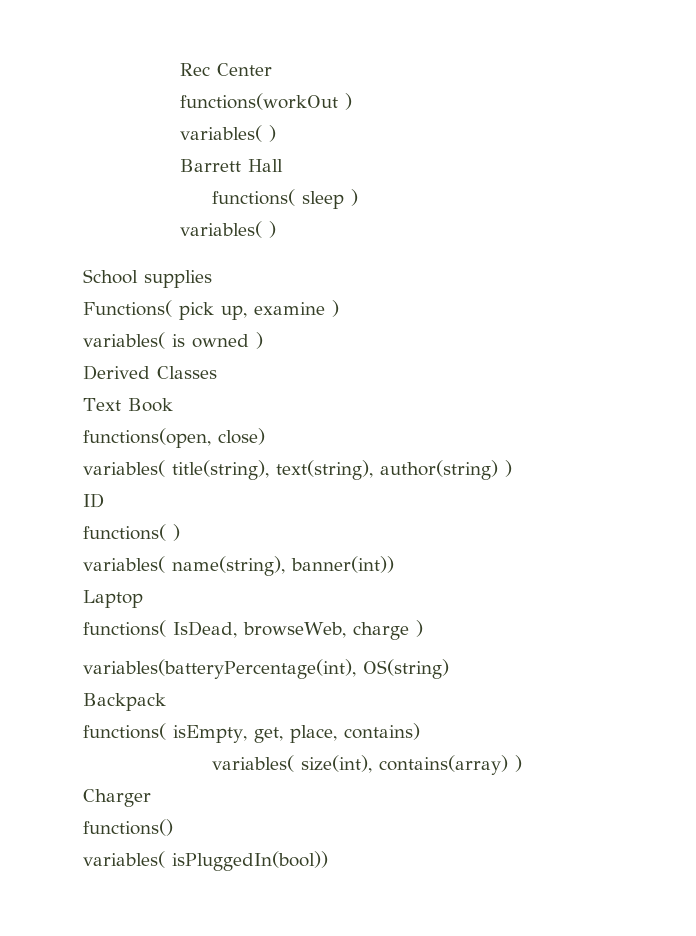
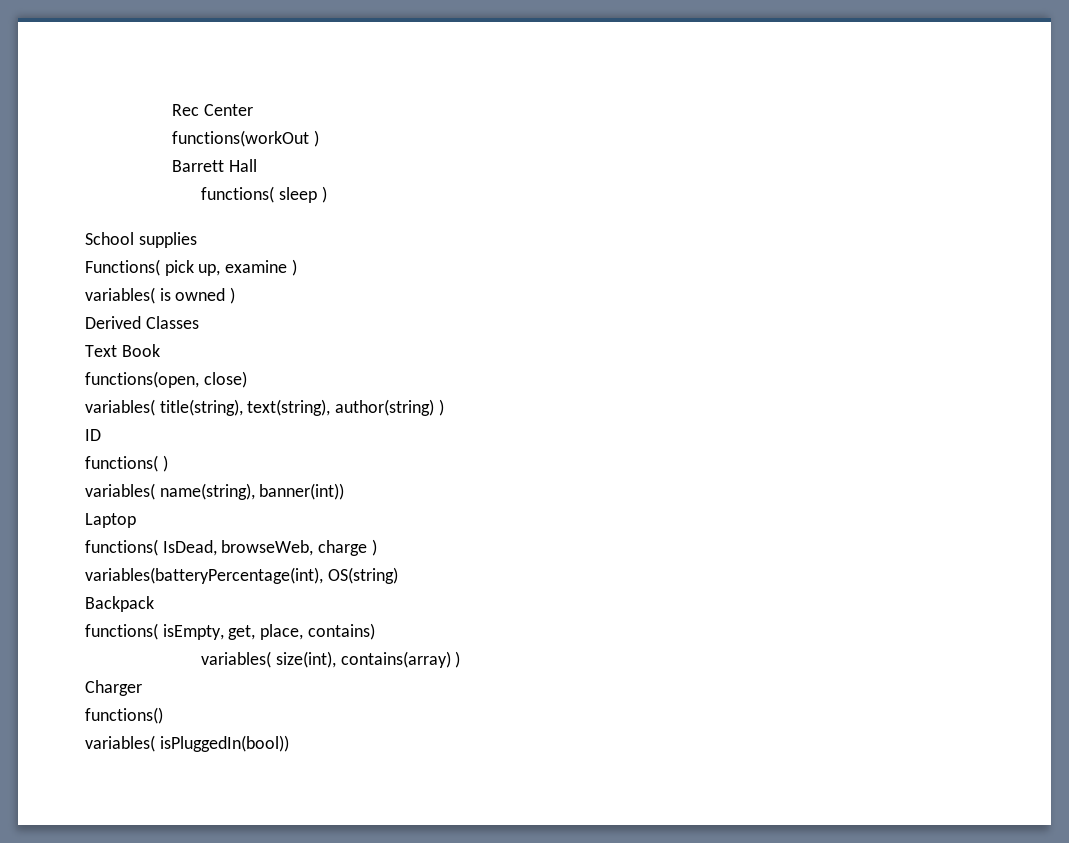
  functions(workOut )
- variables( )
  functions( sleep )
- variables( )

